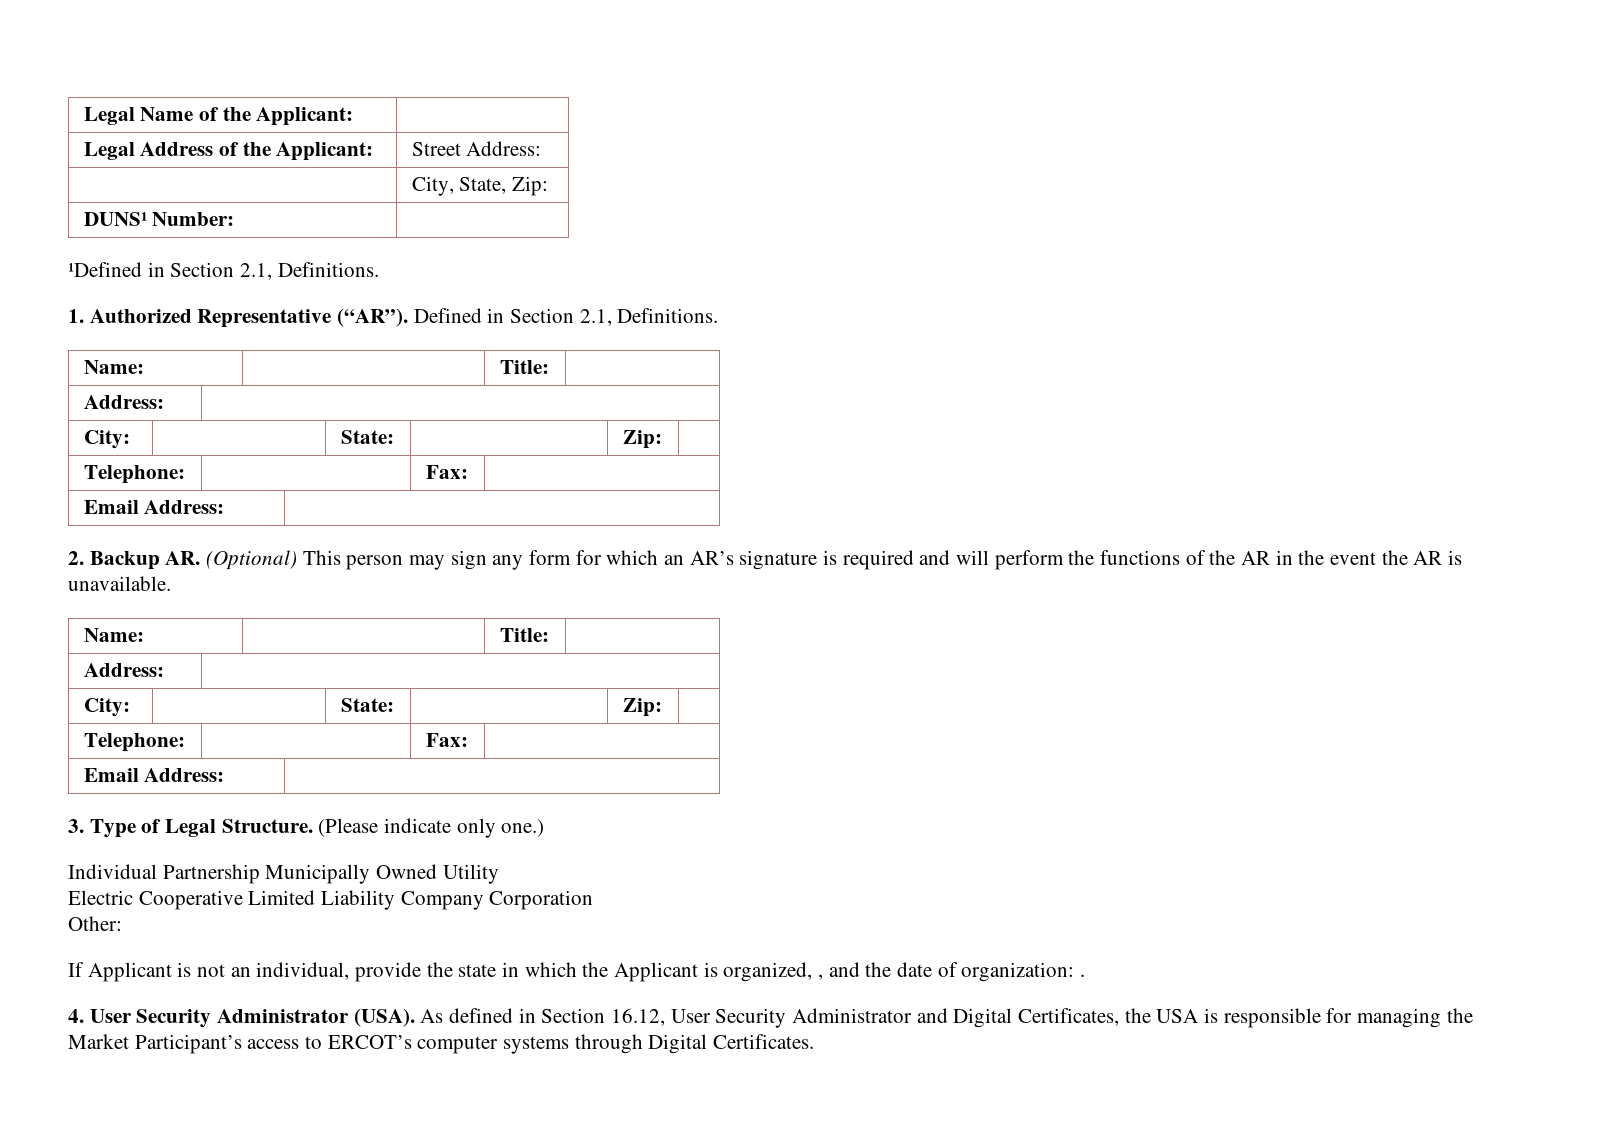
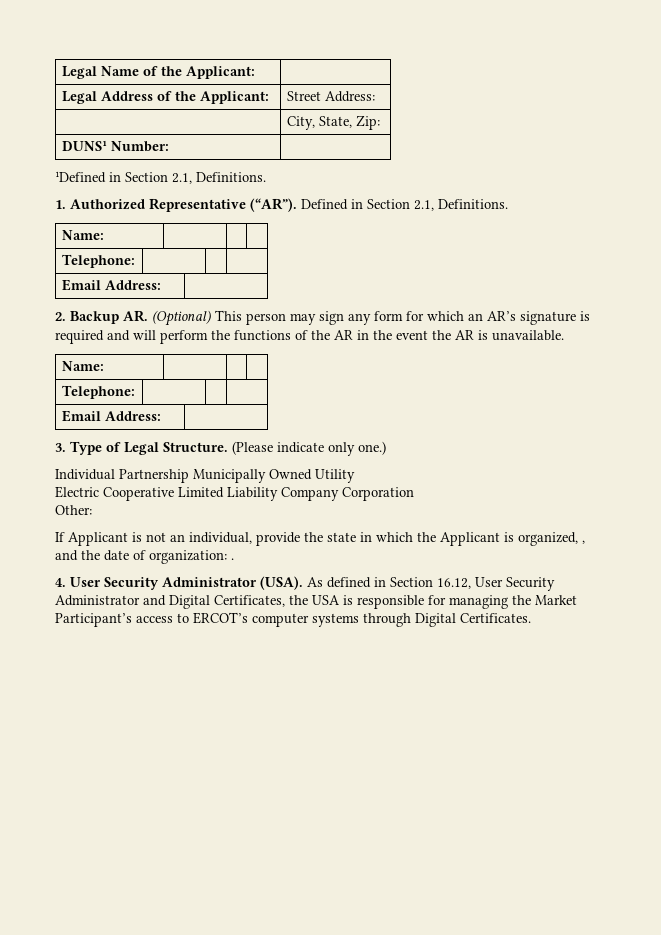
  Defined in Section 2.1, Definitions.
- Name: | | Title: |
- Address: |
- City: | | State: | | Zip: |
- Telephone: | | Fax: |
+ Name: | | |
+ Telephone: | | |
  2. Backup AR. (Optional) This person may sign any form for which an AR’s signature is required and will perform the functions of the AR in the event the AR is unavailable.
- Name: | | Title: |
- Address: |
- City: | | State: | | Zip: |
- Telephone: | | Fax: |
+ Name: | | |
+ Telephone: | | |

